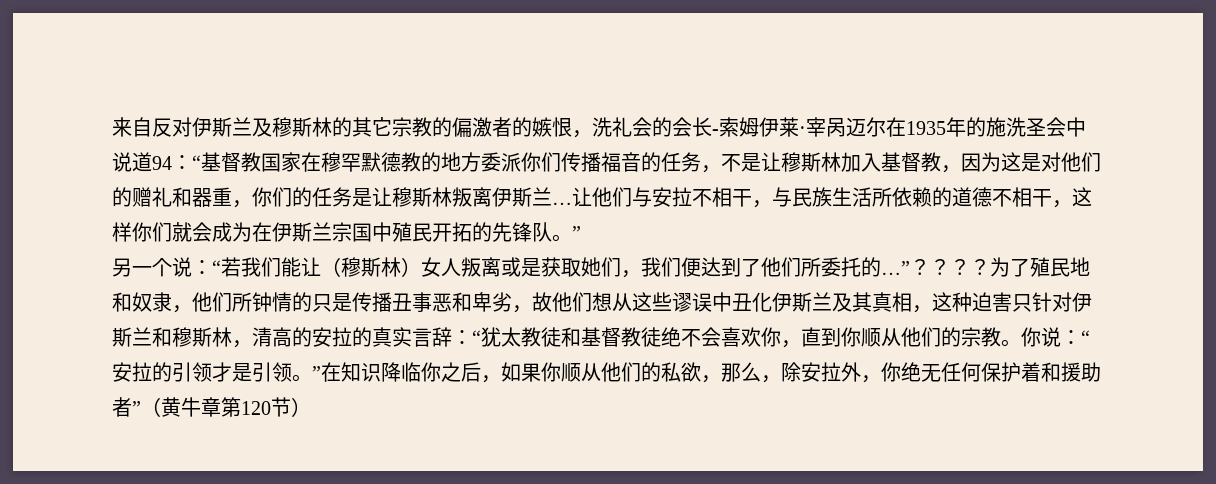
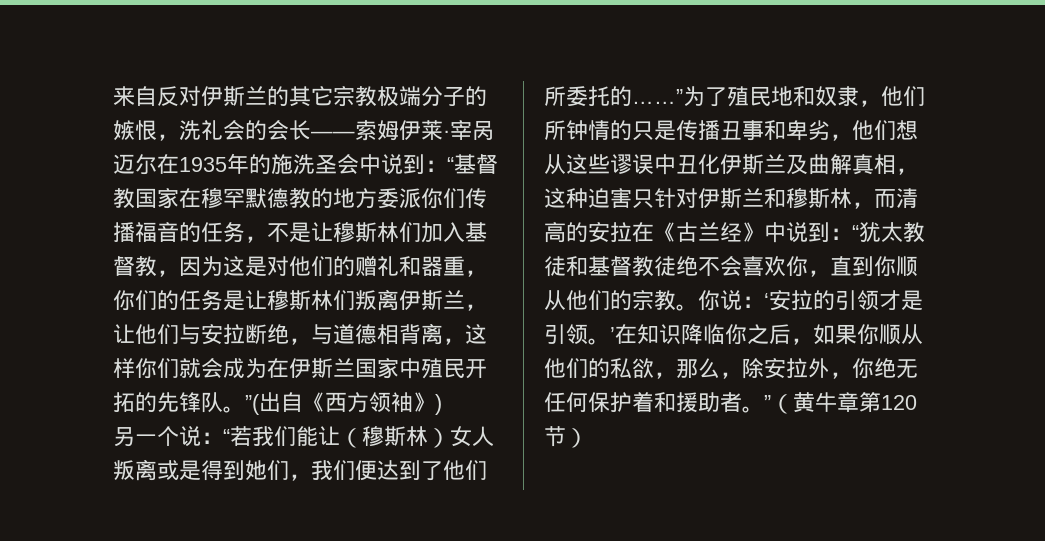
- 来自反对伊斯兰及穆斯林的其它宗教的偏激者的嫉恨，洗礼会的会长-索姆伊莱·宰呙迈尔在1935年的施洗圣会中说道94：
+ 来自反对伊斯兰的其它宗教极端分子的嫉恨，洗礼会的会长——索姆伊莱·宰呙迈尔在1935年的施洗圣会中说到：
- “基督教国家在穆罕默德教的地方委派你们传播福音的任务，不是让穆斯林加入基督教，因为这是对他们的赠礼和器重，你们的任务是让穆斯林叛离伊斯兰…让他们与安拉不相干，与民族生活所依赖的道德不相干，这样你们就会成为在伊斯兰宗国中殖民开拓的先锋队。”
+ “基督教国家在穆罕默德教的地方委派你们传播福音的任务，不是让穆斯林们加入基督教，因为这是对他们的赠礼和器重，你们的任务是让穆斯林们叛离伊斯兰，让他们与安拉断绝，与道德相背离，这样你们就会成为在伊斯兰国家中殖民开拓的先锋队。”(出自《西方领袖》)
- 另一个说：“若我们能让（穆斯林）女人叛离或是获取她们，我们便达到了他们所委托的…”？？？？
+ 另一个说：“若我们能让（穆斯林）女人叛离或是得到她们，我们便达到了他们所委托的……”
- 为了殖民地和奴隶，他们所钟情的只是传播丑事恶和卑劣，故他们想从这些谬误中丑化伊斯兰及其真相，这种迫害只针对伊斯兰和穆斯林，清高的安拉的真实言辞：“犹太教徒和基督教徒绝不会喜欢你，直到你顺从他们的宗教。
+ 为了殖民地和奴隶，他们所钟情的只是传播丑事和卑劣，他们想从这些谬误中丑化伊斯兰及曲解真相，这种迫害只针对伊斯兰和穆斯林，而清高的安拉在《古兰经》中说到：“犹太教徒和基督教徒绝不会喜欢你，直到你顺从他们的宗教。
- 你说：“安拉的引领才是引领。”在知识降临你之后，如果你顺从他们的私欲，那么，除安拉外，你绝无任何保护着和援助者”（黄牛章第120节）
+ 你说：‘安拉的引领才是引领。’在知识降临你之后，如果你顺从他们的私欲，那么，除安拉外，你绝无任何保护着和援助者。”（黄牛章第120节）

